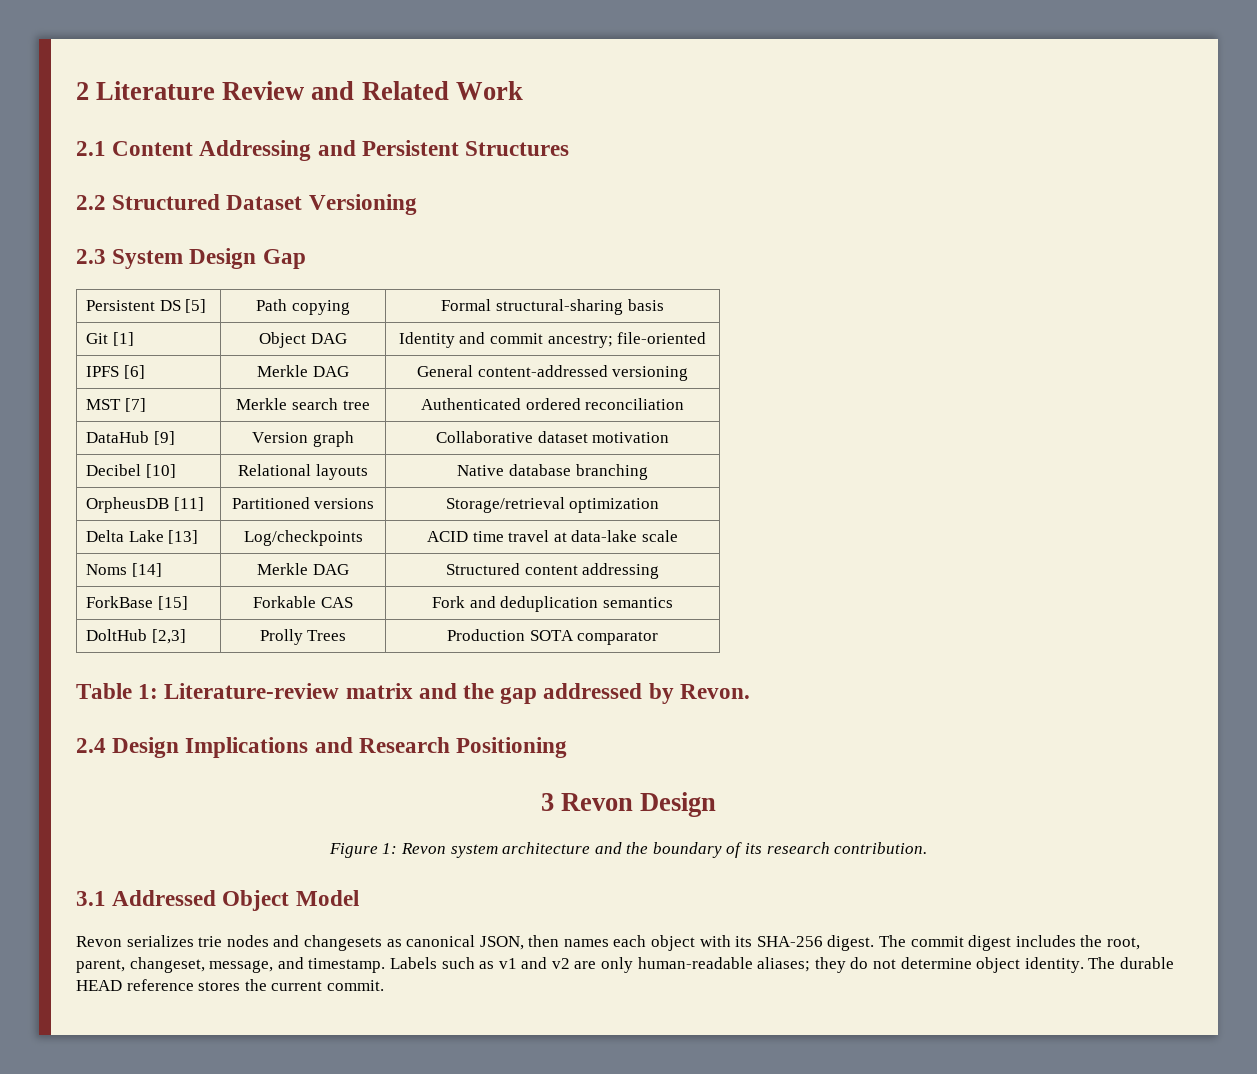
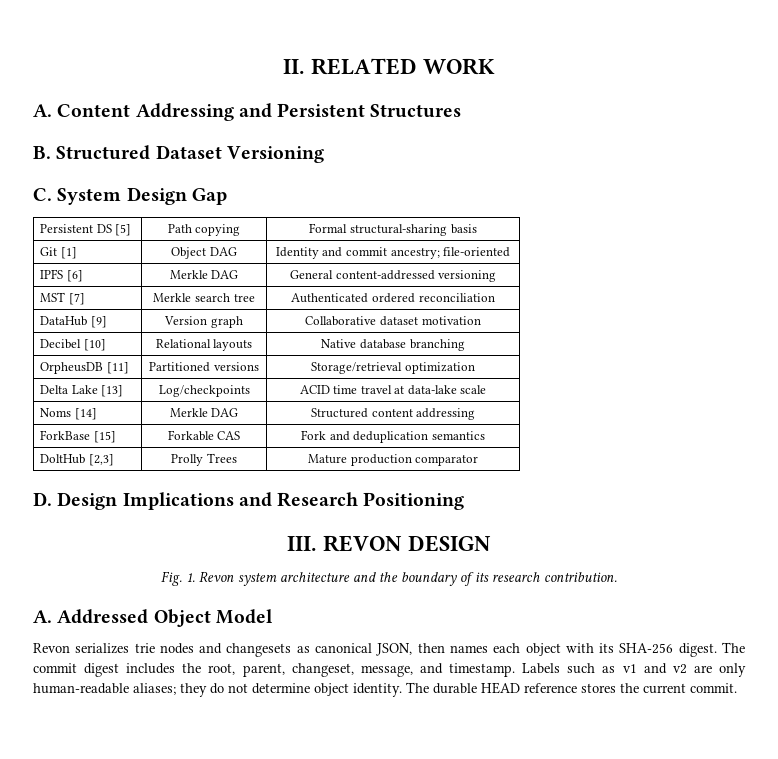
- 2 Literature Review and Related Work
- 2.1 Content Addressing and Persistent Structures
+ II. RELATED WORK
+ A. Content Addressing and Persistent Structures
- 2.2 Structured Dataset Versioning
+ B. Structured Dataset Versioning
- 2.3 System Design Gap
+ C. System Design Gap
- DoltHub [2,3] | Prolly Trees | Production SOTA comparator
+ DoltHub [2,3] | Prolly Trees | Mature production comparator
- Table 1: Literature-review matrix and the gap addressed by Revon.
- 2.4 Design Implications and Research Positioning
+ D. Design Implications and Research Positioning
- 3 Revon Design
- Figure 1: Revon system architecture and the boundary of its research contribution.
+ III. REVON DESIGN
+ Fig. 1. Revon system architecture and the boundary of its research contribution.
- 3.1 Addressed Object Model
+ A. Addressed Object Model

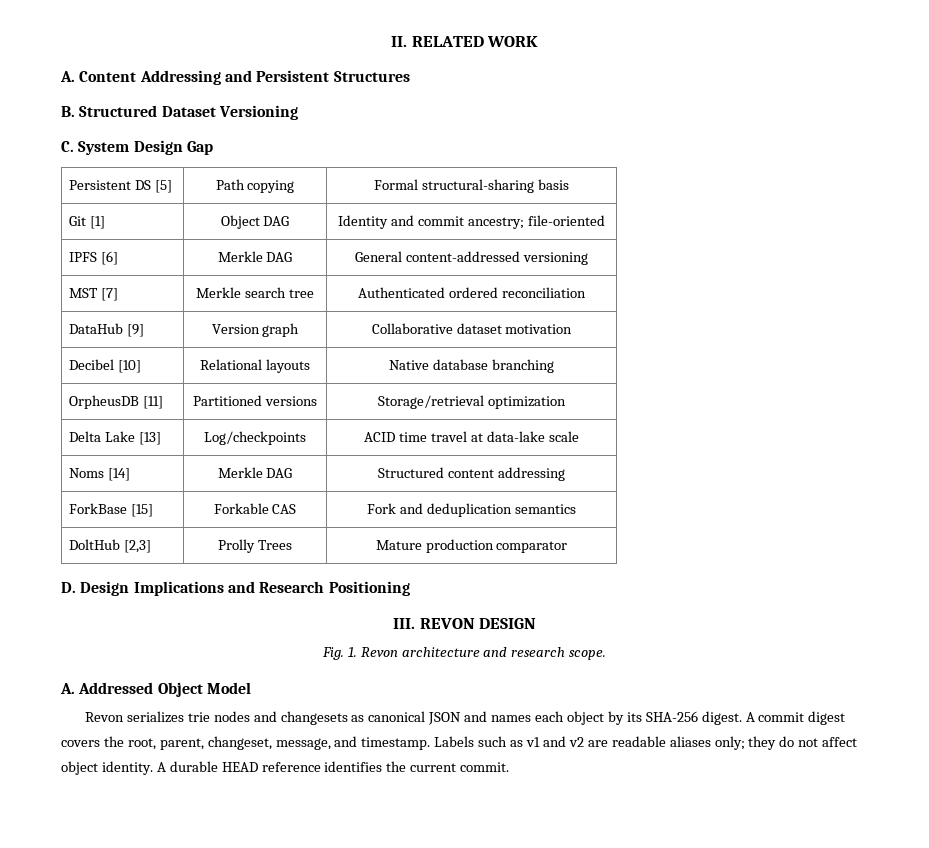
- Fig. 1. Revon system architecture and the boundary of its research contribution.
+ Fig. 1. Revon architecture and research scope.
- Revon serializes trie nodes and changesets as canonical JSON, then names each object with its SHA-256 digest.
+ Revon serializes trie nodes and changesets as canonical JSON and names each object by its SHA-256 digest.
- The commit digest includes the root, parent, changeset, message, and timestamp.
+ A commit digest covers the root, parent, changeset, message, and timestamp.
- Labels such as v1 and v2 are only human-readable aliases; they do not determine object identity.
+ Labels such as v1 and v2 are readable aliases only; they do not affect object identity.
- The durable HEAD reference stores the current commit.
+ A durable HEAD reference identifies the current commit.

